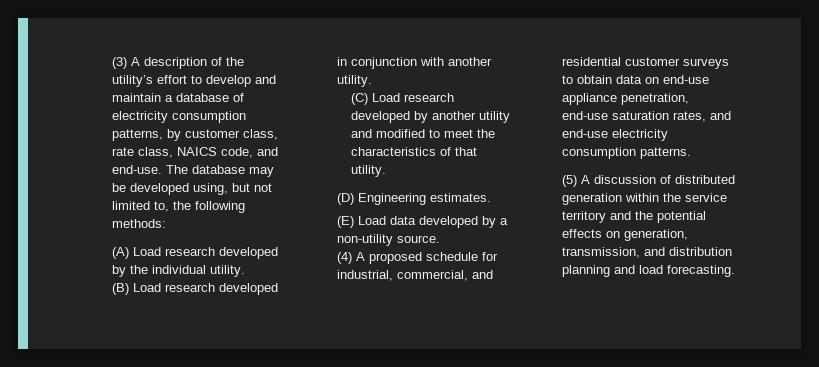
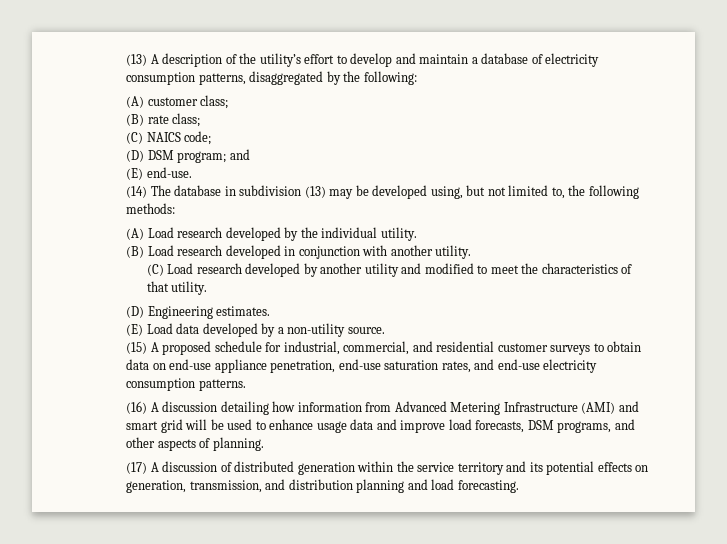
- (3) A description of the utility’s effort to develop and maintain a database of electricity consumption patterns, by customer class, rate class, NAICS code, and end-use. The database may be developed using, but not limited to, the following methods:
+ (13) A description of the utility’s effort to develop and maintain a database of electricity consumption patterns, disaggregated by the following:
+ (A) customer class;
+ (B) rate class;
+ (C) NAICS code;
+ (D) DSM program; and
+ (E) end-use.
+ (14) The database in subdivision (13) may be developed using, but not limited to, the following methods:
- (4) A proposed schedule for industrial, commercial, and residential customer surveys to obtain data on end-use appliance penetration, end-use saturation rates, and end-use electricity consumption patterns.
+ (15) A proposed schedule for industrial, commercial, and residential customer surveys to obtain data on end-use appliance penetration, end-use saturation rates, and end-use electricity consumption patterns.
- (5) A discussion of distributed generation within the service territory and the potential effects on generation, transmission, and distribution planning and load forecasting.
+ (16) A discussion detailing how information from Advanced Metering Infrastructure (AMI) and smart grid will be used to enhance usage data and improve load forecasts, DSM programs, and other aspects of planning.
+ (17) A discussion of distributed generation within the service territory and its potential effects on generation, transmission, and distribution planning and load forecasting.

